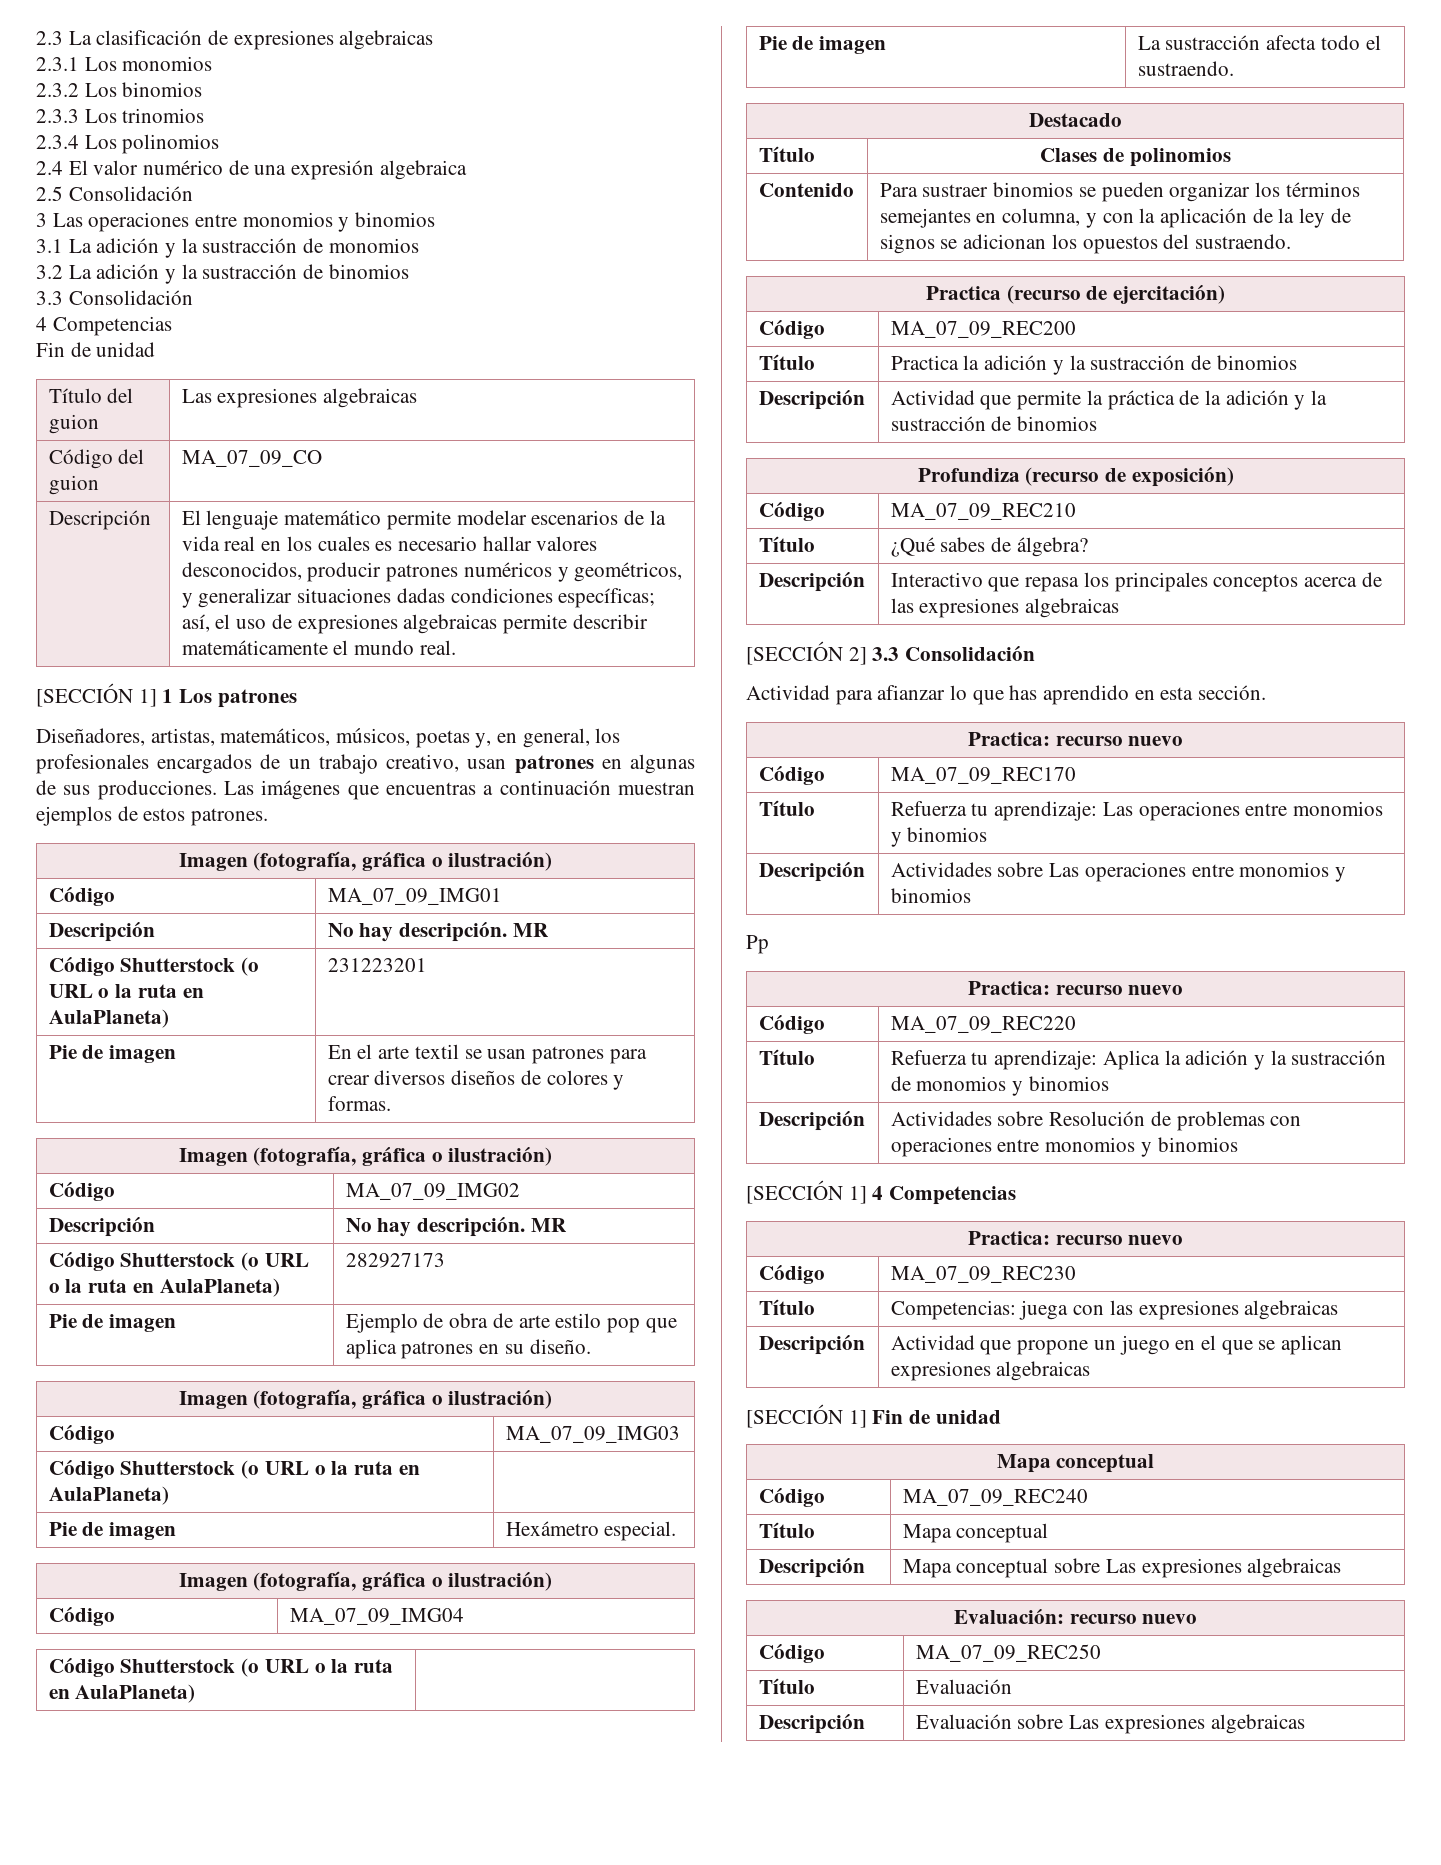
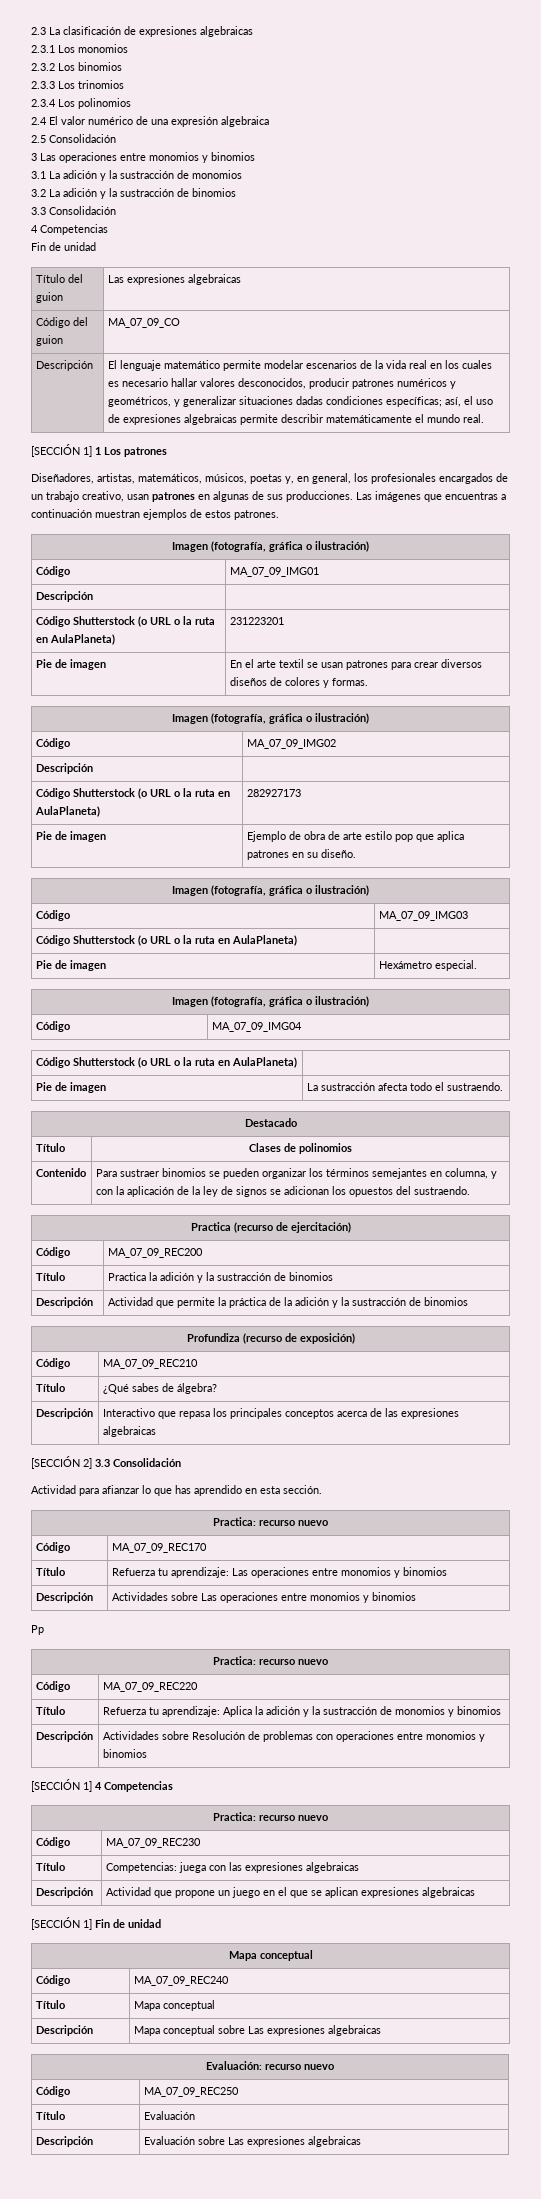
  Código | MA_07_09_IMG01
- Descripción | No hay descripción. MR
+ Descripción |
  Código | MA_07_09_IMG02
- Descripción | No hay descripción. MR
+ Descripción |

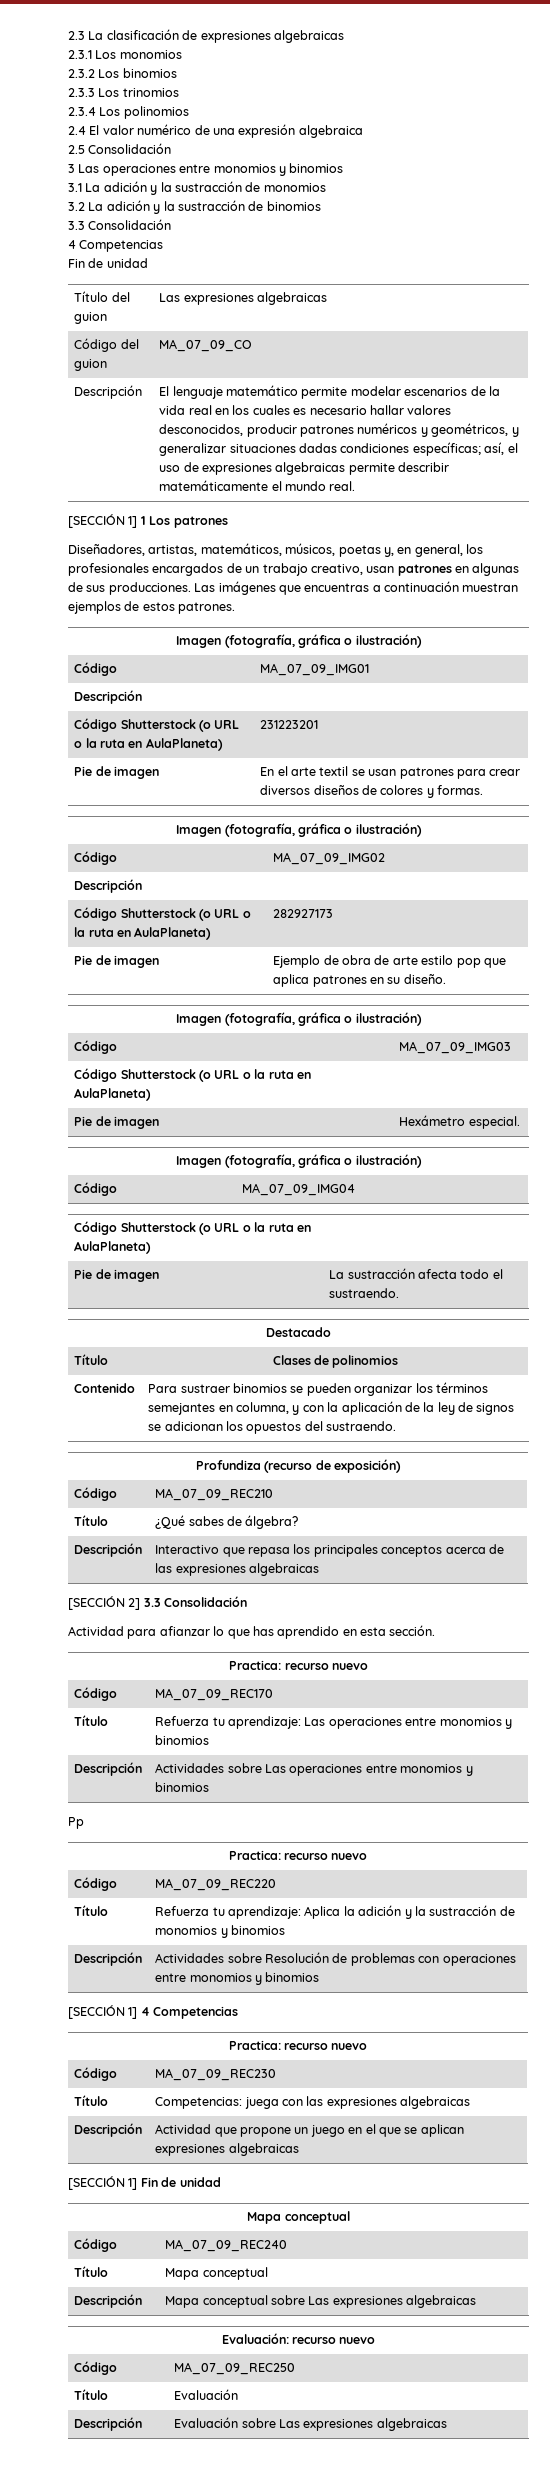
- Practica (recurso de ejercitación)
- Código | MA_07_09_REC200
- Título | Practica la adición y la sustracción de binomios
- Descripción | Actividad que permite la práctica de la adición y la sustracción de binomios

